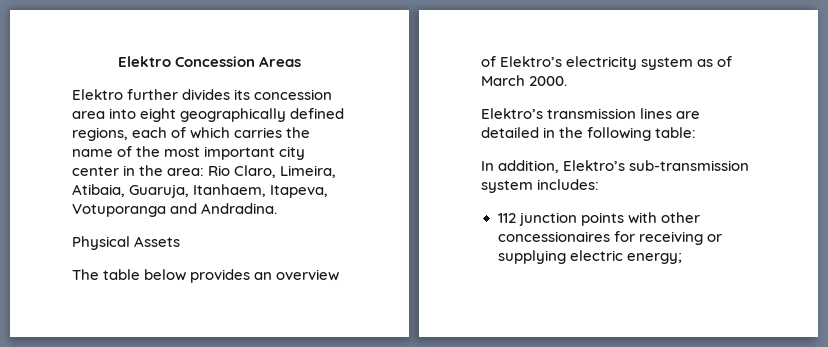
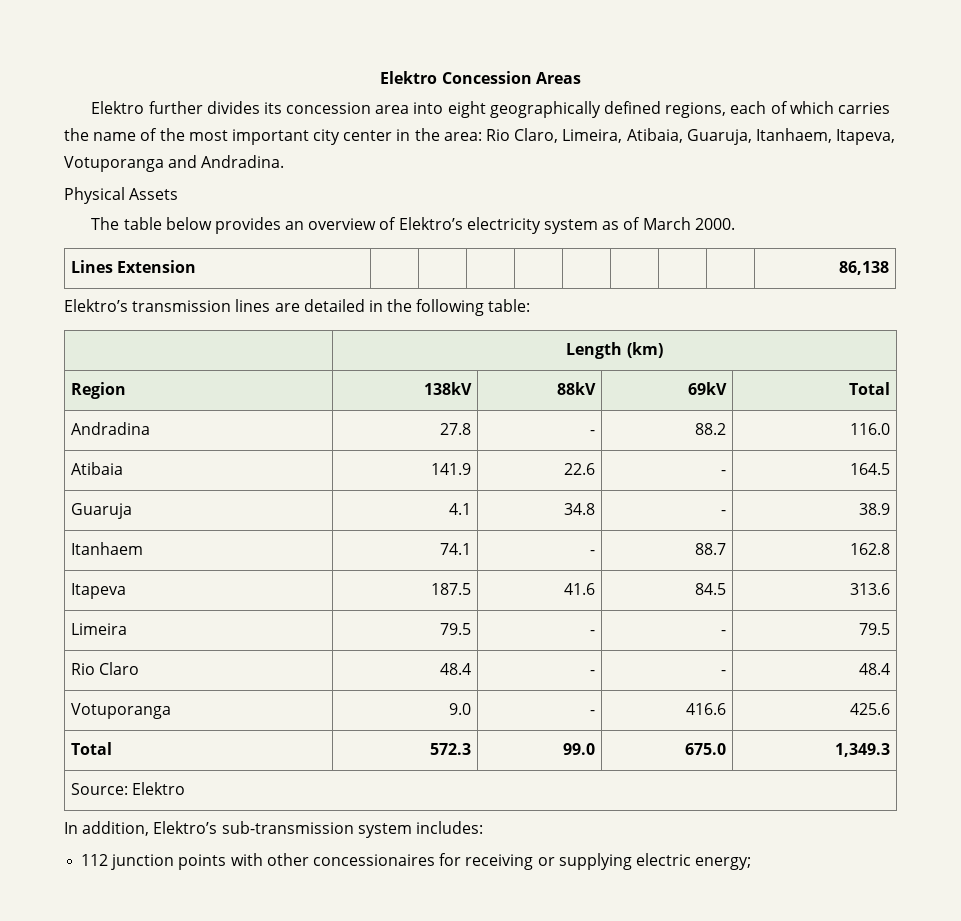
+ Lines Extension | | | | | | | | | 86,138
+ | Length (km)
+ Region | 138kV | 88kV | 69kV | Total
+ Andradina | 27.8 | - | 88.2 | 116.0
+ Atibaia | 141.9 | 22.6 | - | 164.5
+ Guaruja | 4.1 | 34.8 | - | 38.9
+ Itanhaem | 74.1 | - | 88.7 | 162.8
+ Itapeva | 187.5 | 41.6 | 84.5 | 313.6
+ Limeira | 79.5 | - | - | 79.5
+ Rio Claro | 48.4 | - | - | 48.4
+ Votuporanga | 9.0 | - | 416.6 | 425.6
+ Total | 572.3 | 99.0 | 675.0 | 1,349.3
+ Source: Elektro

